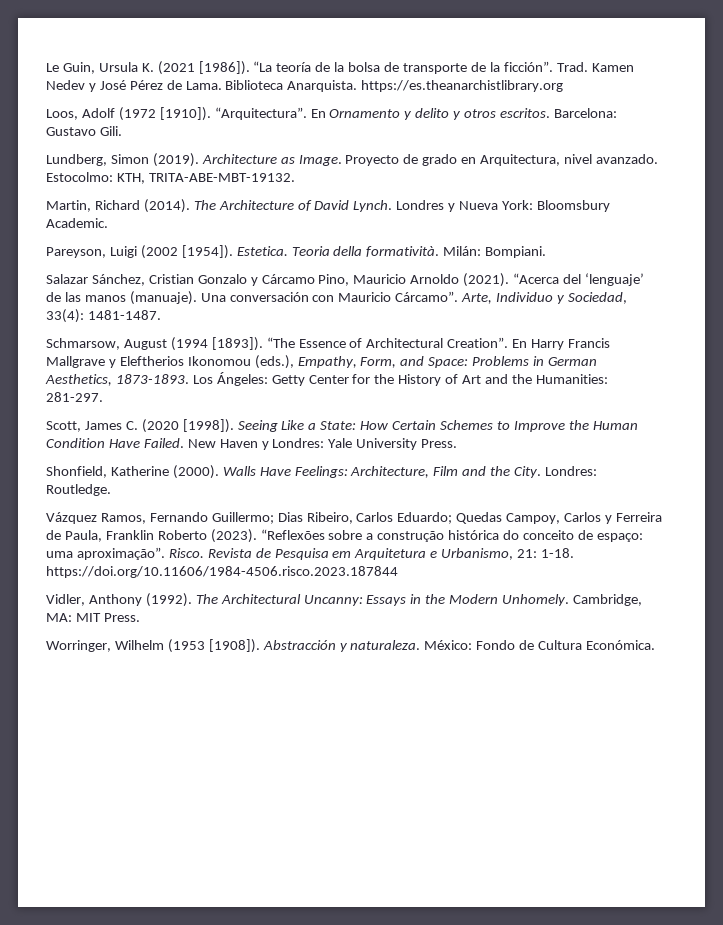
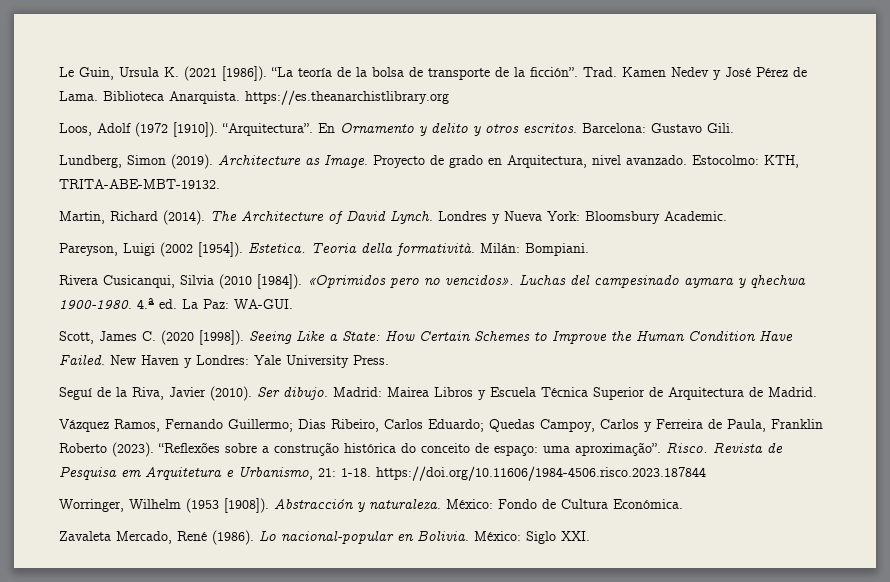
- Salazar Sánchez, Cristian Gonzalo y Cárcamo Pino, Mauricio Arnoldo (2021). “Acerca del ‘lenguaje’ de las manos (manuaje). Una conversación con Mauricio Cárcamo”. Arte, Individuo y Sociedad, 33(4): 1481-1487.
- Schmarsow, August (1994 [1893]). “The Essence of Architectural Creation”. En Harry Francis Mallgrave y Eleftherios Ikonomou (eds.), Empathy, Form, and Space: Problems in German Aesthetics, 1873-1893. Los Ángeles: Getty Center for the History of Art and the Humanities: 281-297.
+ Rivera Cusicanqui, Silvia (2010 [1984]). «Oprimidos pero no vencidos». Luchas del campesinado aymara y qhechwa 1900-1980. 4.ª ed. La Paz: WA-GUI.
- Shonfield, Katherine (2000). Walls Have Feelings: Architecture, Film and the City. Londres: Routledge.
+ Seguí de la Riva, Javier (2010). Ser dibujo. Madrid: Mairea Libros y Escuela Técnica Superior de Arquitectura de Madrid.
- Vidler, Anthony (1992). The Architectural Uncanny: Essays in the Modern Unhomely. Cambridge, MA: MIT Press.
+ Zavaleta Mercado, René (1986). Lo nacional-popular en Bolivia. México: Siglo XXI.

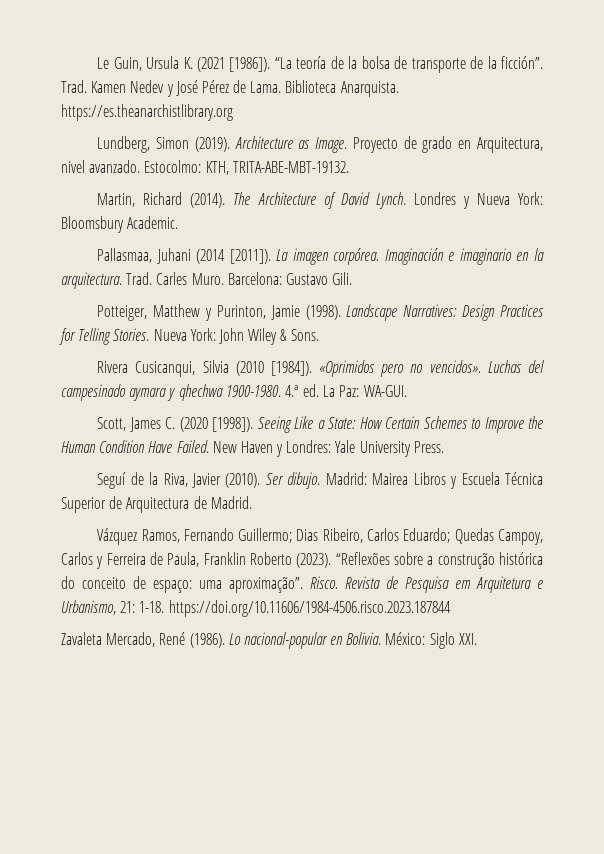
- Loos, Adolf (1972 [1910]). “Arquitectura”. En Ornamento y delito y otros escritos. Barcelona: Gustavo Gili.
- Pareyson, Luigi (2002 [1954]). Estetica. Teoria della formatività. Milán: Bompiani.
+ Pallasmaa, Juhani (2014 [2011]). La imagen corpórea. Imaginación e imaginario en la arquitectura. Trad. Carles Muro. Barcelona: Gustavo Gili.
+ Potteiger, Matthew y Purinton, Jamie (1998). Landscape Narratives: Design Practices for Telling Stories. Nueva York: John Wiley & Sons.
- Worringer, Wilhelm (1953 [1908]). Abstracción y naturaleza. México: Fondo de Cultura Económica.

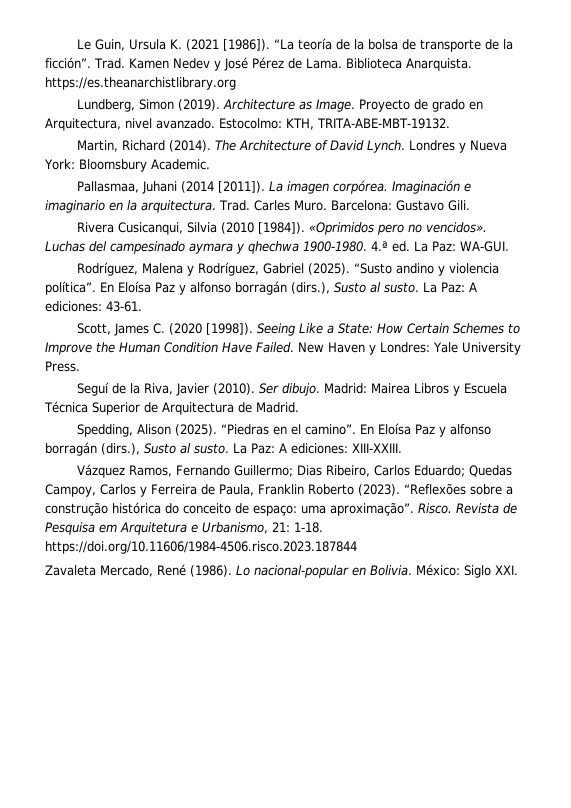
- Potteiger, Matthew y Purinton, Jamie (1998). Landscape Narratives: Design Practices for Telling Stories. Nueva York: John Wiley & Sons.
+ Rodríguez, Malena y Rodríguez, Gabriel (2025). “Susto andino y violencia política”. En Eloísa Paz y alfonso borragán (dirs.), Susto al susto. La Paz: A ediciones: 43-61.
+ Spedding, Alison (2025). “Piedras en el camino”. En Eloísa Paz y alfonso borragán (dirs.), Susto al susto. La Paz: A ediciones: XIII-XXIII.

